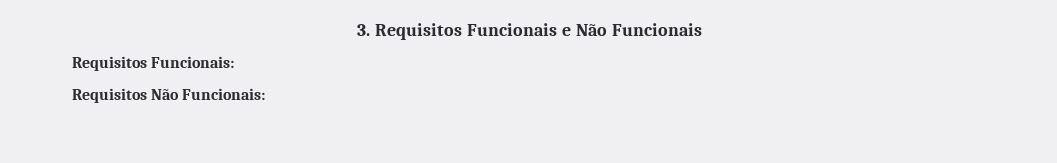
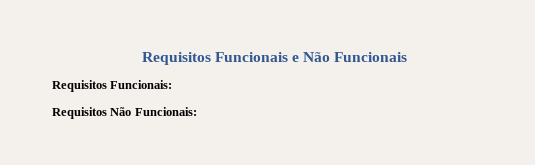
- 3. Requisitos Funcionais e Não Funcionais
+ Requisitos Funcionais e Não Funcionais

